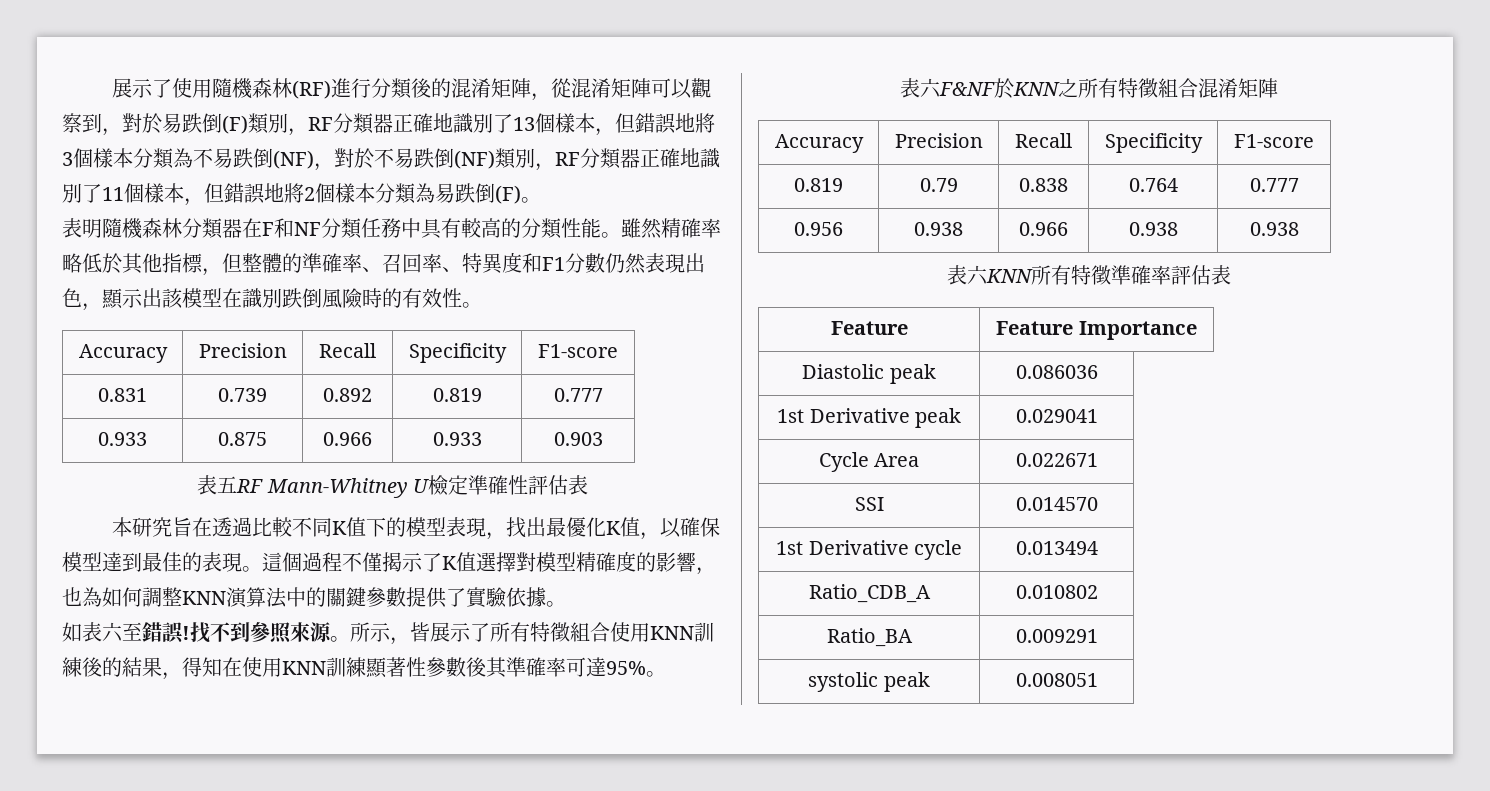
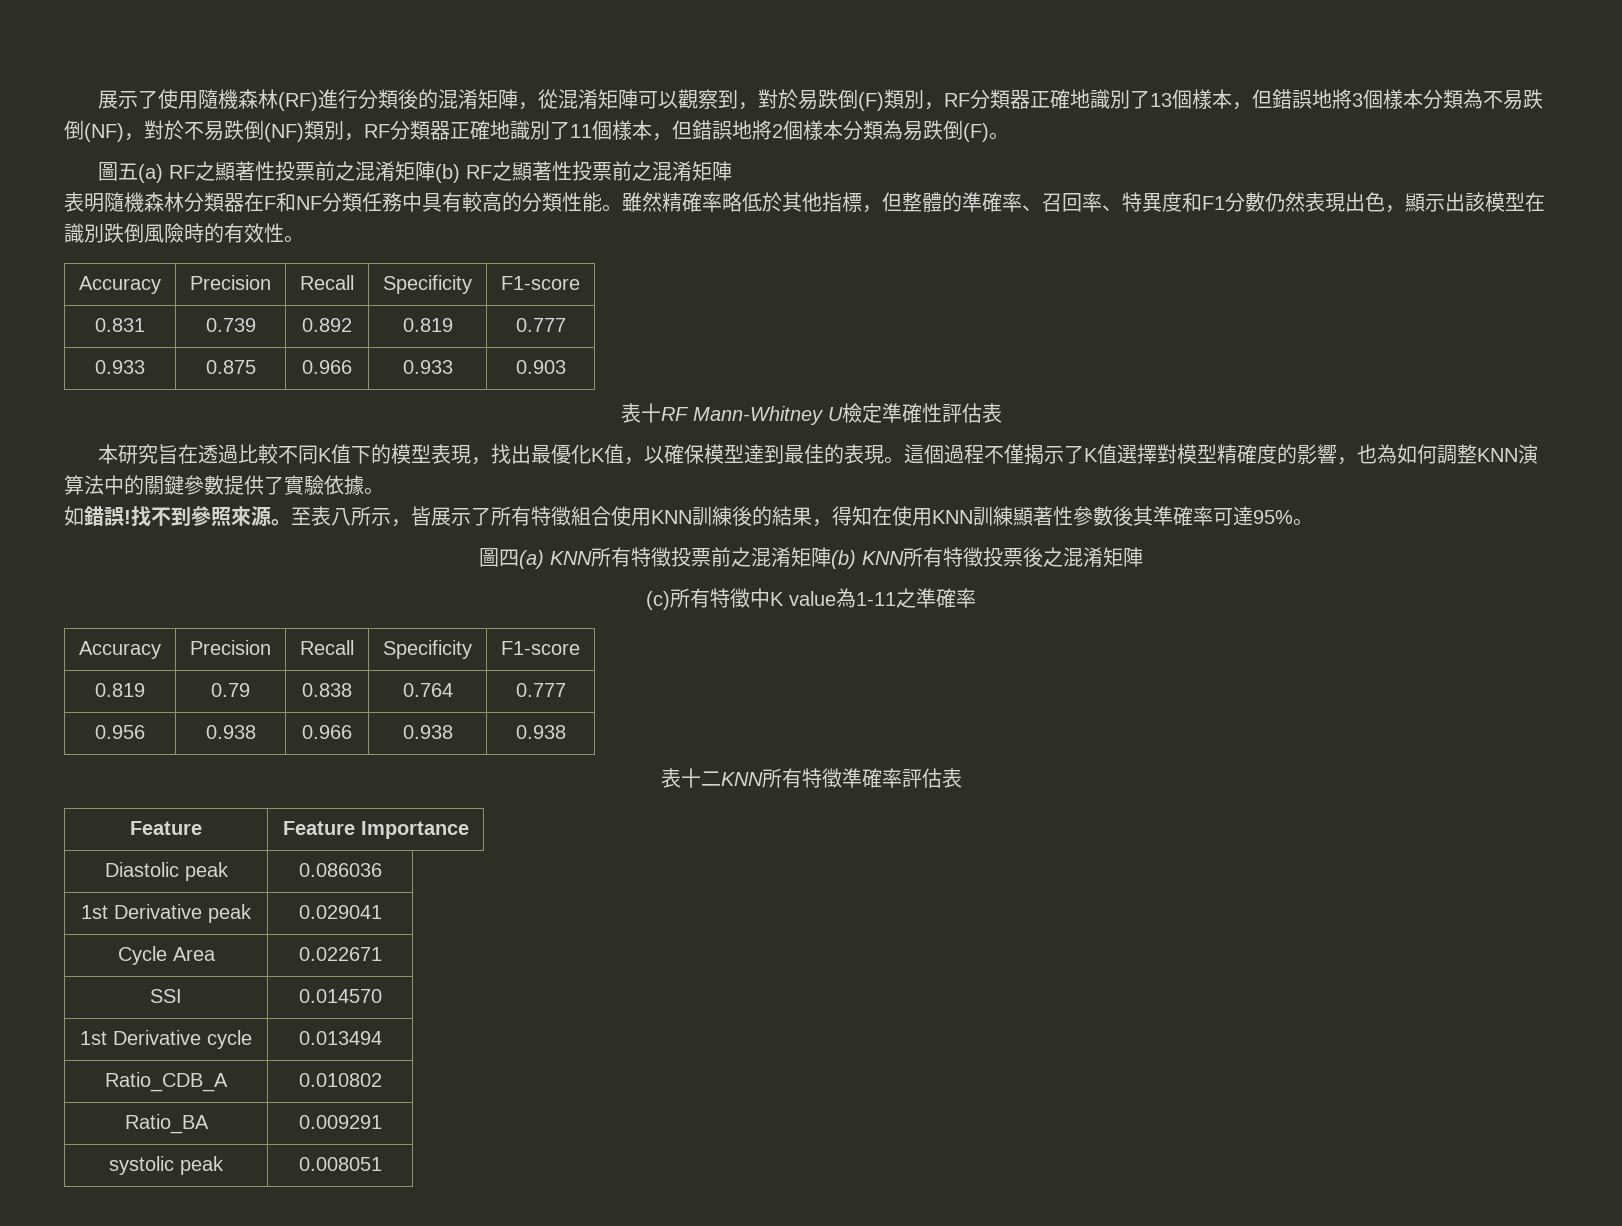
+ 圖五(a) RF之顯著性投票前之混淆矩陣(b) RF之顯著性投票前之混淆矩陣
- 表五RF Mann-Whitney U檢定準確性評估表
+ 表十RF Mann-Whitney U檢定準確性評估表
- 如表六至錯誤!
+ 如錯誤!
- 所示，皆展示了所有特徵組合使用KNN訓練後的結果，得知在使用KNN訓練顯著性參數後其準確率可達95%。
+ 至表八所示，皆展示了所有特徵組合使用KNN訓練後的結果，得知在使用KNN訓練顯著性參數後其準確率可達95%。
- 表六F&NF於KNN之所有特徵組合混淆矩陣
+ 圖四(a) KNN所有特徵投票前之混淆矩陣(b) KNN所有特徵投票後之混淆矩陣
+ (c)所有特徵中K value為1-11之準確率
- 表六KNN所有特徵準確率評估表
+ 表十二KNN所有特徵準確率評估表

